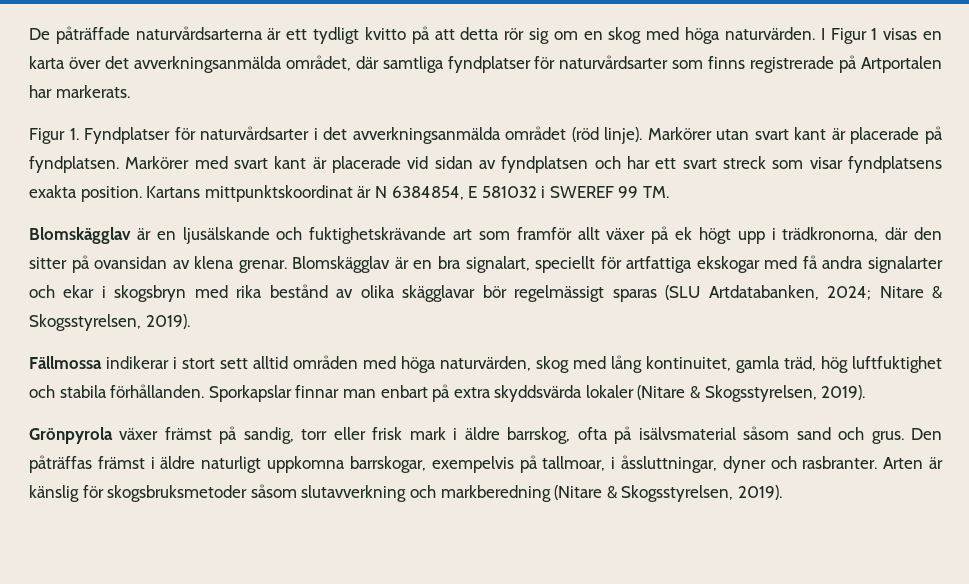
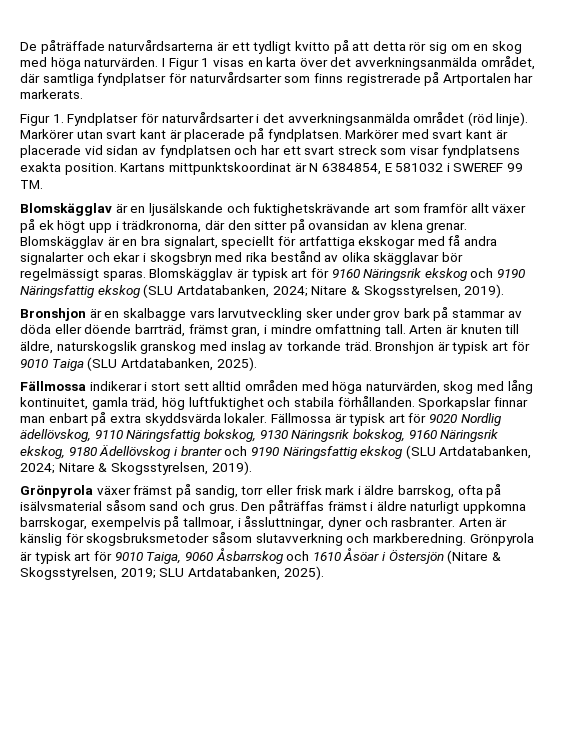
- Blomskägglav är en bra signalart, speciellt för artfattiga ekskogar med få andra signalarter och ekar i skogsbryn med rika bestånd av olika skägglavar bör regelmässigt sparas (SLU Artdatabanken, 2024; Nitare & Skogsstyrelsen, 2019).
+ Blomskägglav är en bra signalart, speciellt för artfattiga ekskogar med få andra signalarter och ekar i skogsbryn med rika bestånd av olika skägglavar bör regelmässigt sparas. Blomskägglav är typisk art för 9160 Näringsrik ekskog och 9190 Näringsfattig ekskog (SLU Artdatabanken, 2024; Nitare & Skogsstyrelsen, 2019).
+ Bronshjon är en skalbagge vars larvutveckling sker under grov bark på stammar av döda eller döende barrträd, främst gran, i mindre omfattning tall. Arten är knuten till äldre, naturskogslik granskog med inslag av torkande träd. Bronshjon är typisk art för 9010 Taiga (SLU Artdatabanken, 2025).
- Sporkapslar finnar man enbart på extra skyddsvärda lokaler (Nitare & Skogsstyrelsen, 2019).
+ Sporkapslar finnar man enbart på extra skyddsvärda lokaler. Fällmossa är typisk art för 9020 Nordlig ädellövskog, 9110 Näringsfattig bokskog, 9130 Näringsrik bokskog, 9160 Näringsrik ekskog, 9180 Ädellövskog i branter och 9190 Näringsfattig ekskog (SLU Artdatabanken, 2024; Nitare & Skogsstyrelsen, 2019).
- Arten är känslig för skogsbruksmetoder såsom slutavverkning och markberedning (Nitare & Skogsstyrelsen, 2019).
+ Arten är känslig för skogsbruksmetoder såsom slutavverkning och markberedning. Grönpyrola är typisk art för 9010 Taiga, 9060 Åsbarrskog och 1610 Åsöar i Östersjön (Nitare & Skogsstyrelsen, 2019; SLU Artdatabanken, 2025).

